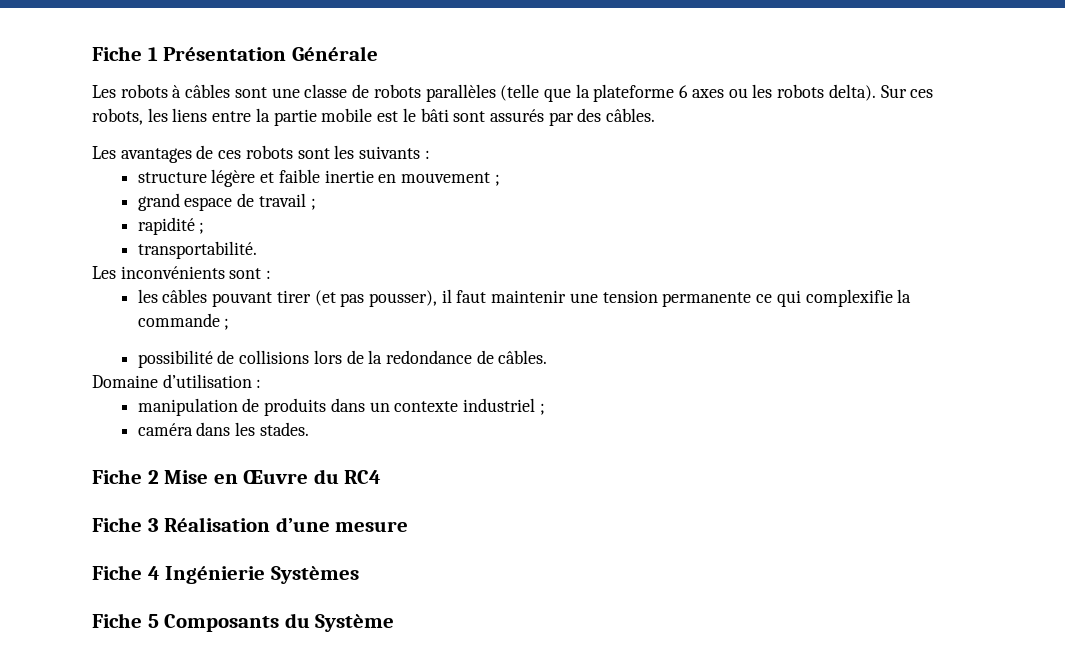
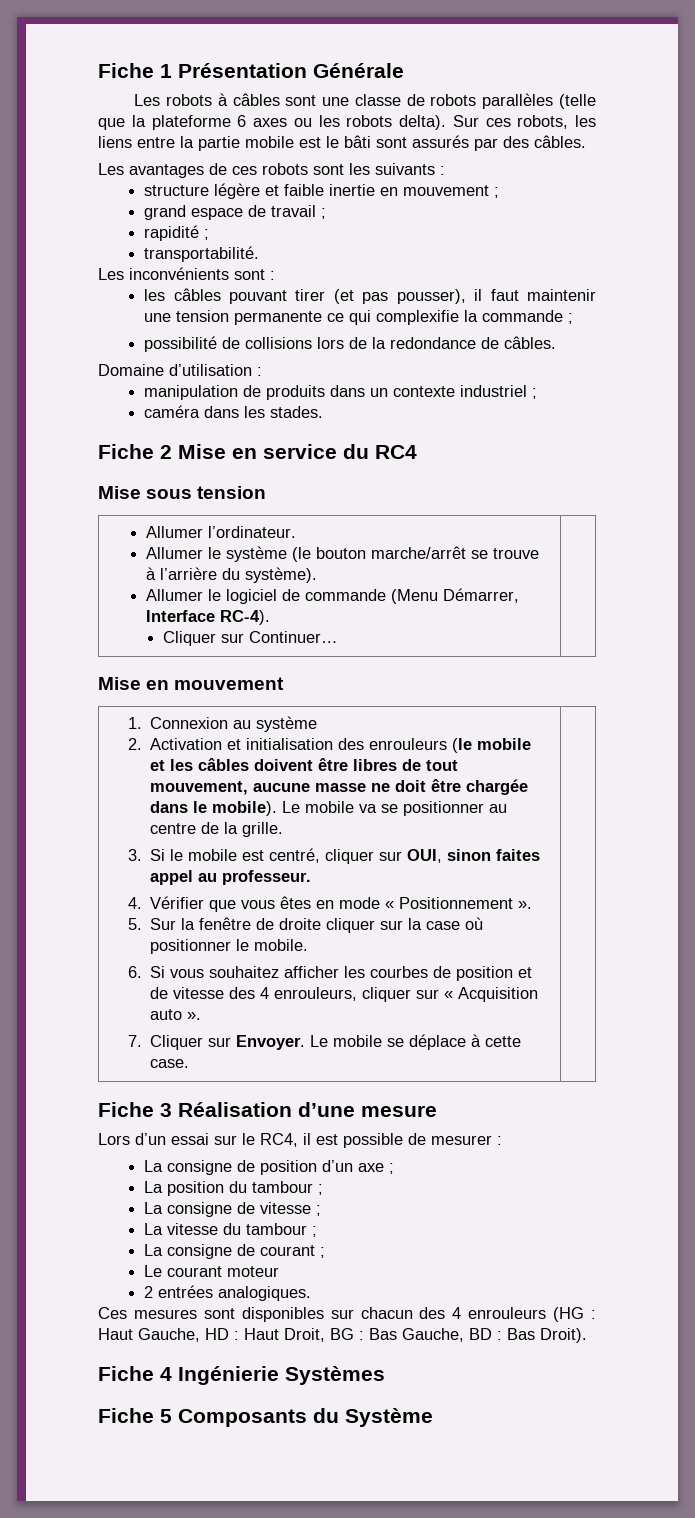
- Fiche 2 Mise en Œuvre du RC4
+ Fiche 2 Mise en service du RC4
+ Mise sous tension
+ Allumer l’ordinateur.
+ Allumer le système (le bouton marche/arrêt se trouve à l’arrière du système).
+ Allumer le logiciel de commande (Menu Démarrer, Interface RC-4).
+ Cliquer sur Continuer… |
+ Mise en mouvement
+ 1. Connexion au système
+ 2. Activation et initialisation des enrouleurs (le mobile et les câbles doivent être libres de tout mouvement, aucune masse ne doit être chargée dans le mobile). Le mobile va se positionner au centre de la grille.
+ 3. Si le mobile est centré, cliquer sur OUI, sinon faites appel au professeur.
+ 4. Vérifier que vous êtes en mode « Positionnement ».
+ 5. Sur la fenêtre de droite cliquer sur la case où positionner le mobile.
+ 6. Si vous souhaitez afficher les courbes de position et de vitesse des 4 enrouleurs, cliquer sur « Acquisition auto ».
+ 7. Cliquer sur Envoyer. Le mobile se déplace à cette case.
+ Lors d’un essai sur le RC4, il est possible de mesurer :
+ La consigne de position d’un axe ;
+ La position du tambour ;
+ La consigne de vitesse ;
+ La vitesse du tambour ;
+ La consigne de courant ;
+ Le courant moteur
+ 2 entrées analogiques.
+ Ces mesures sont disponibles sur chacun des 4 enrouleurs (HG : Haut Gauche, HD : Haut Droit, BG : Bas Gauche, BD : Bas Droit).

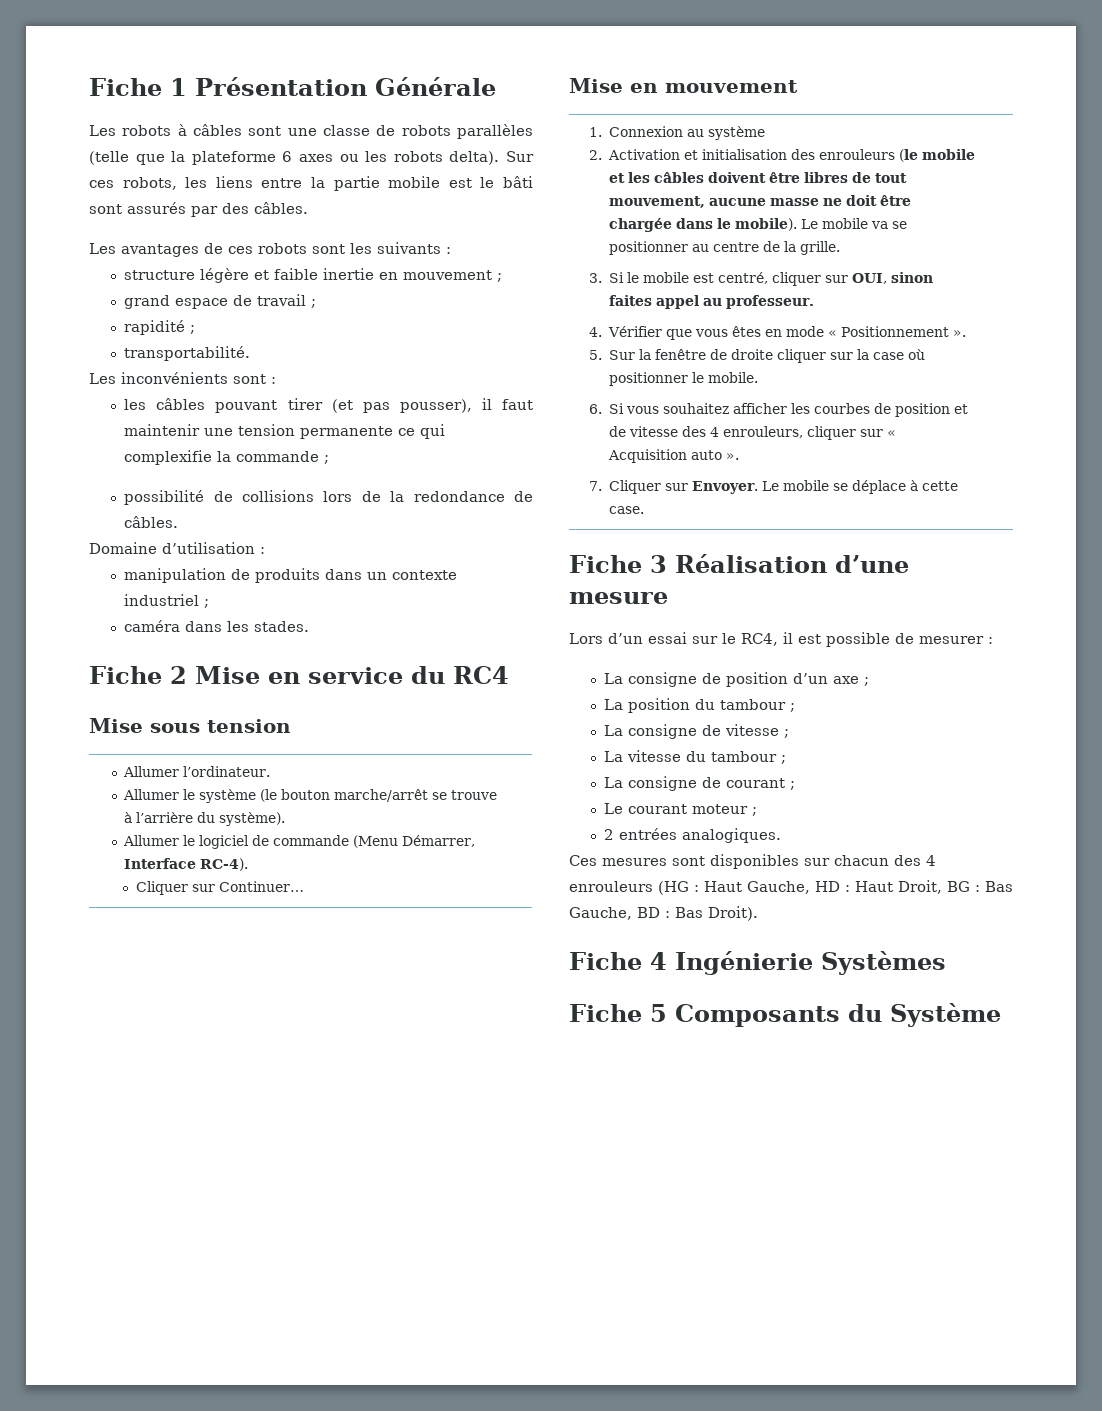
- Le courant moteur
+ Le courant moteur ;

